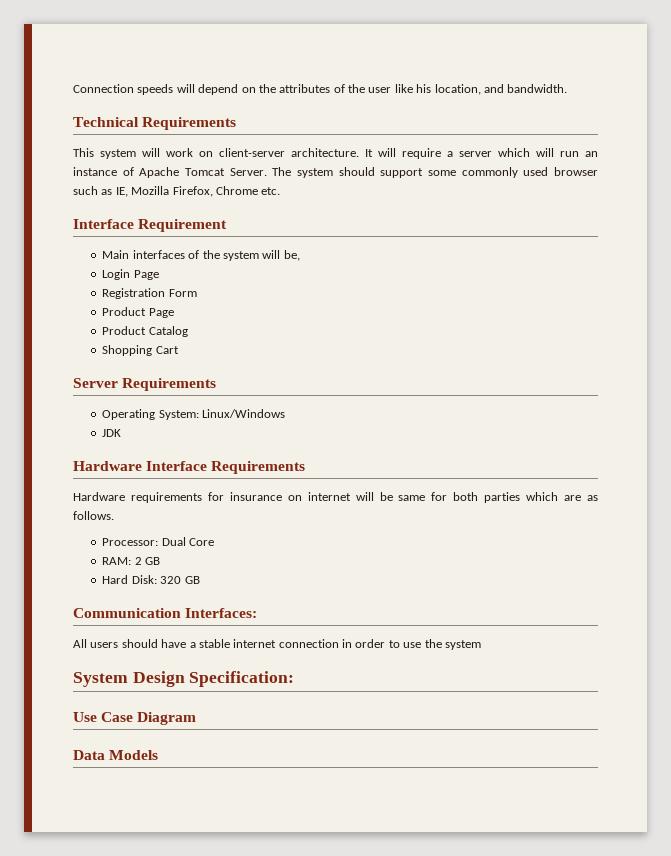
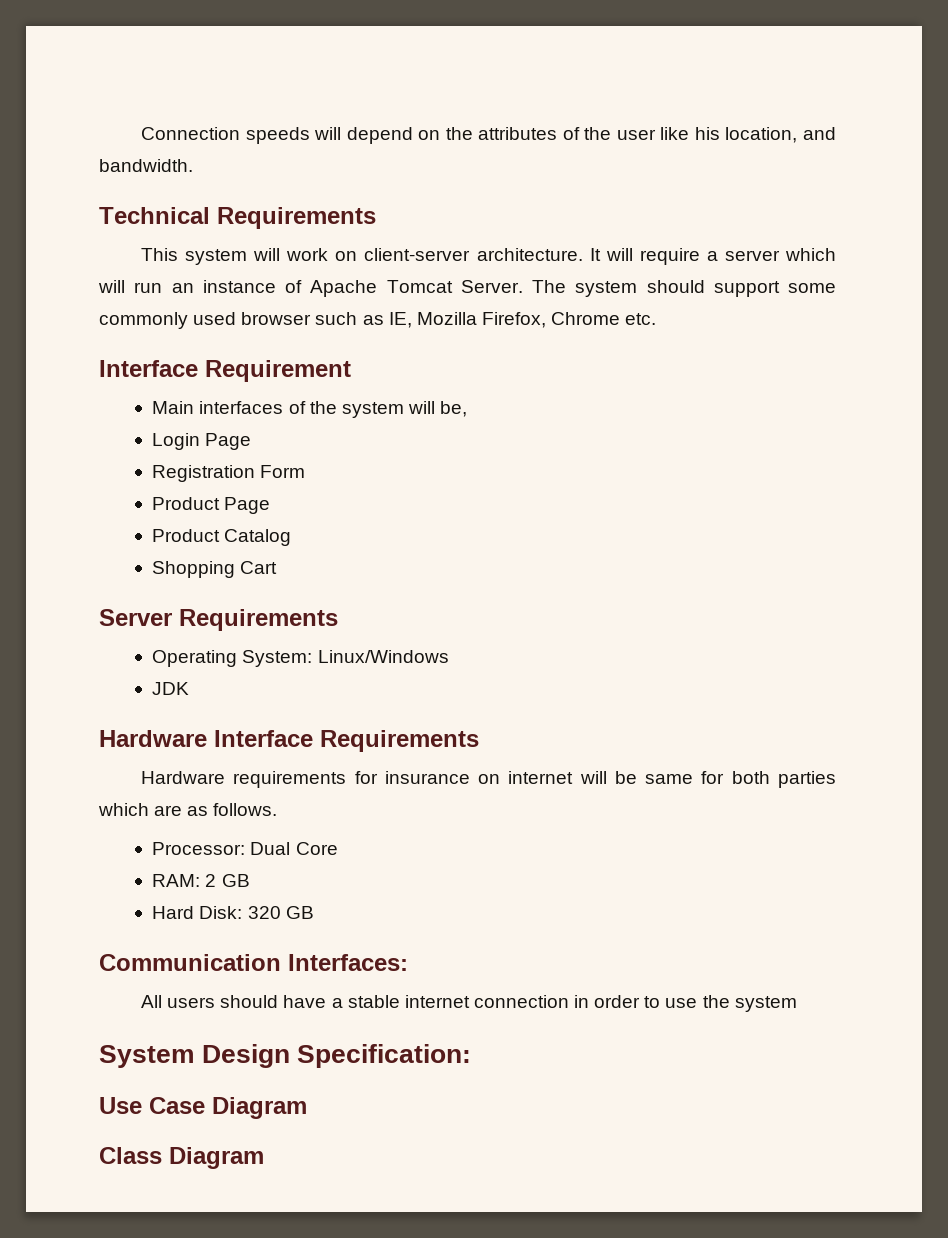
- Data Models
+ Class Diagram

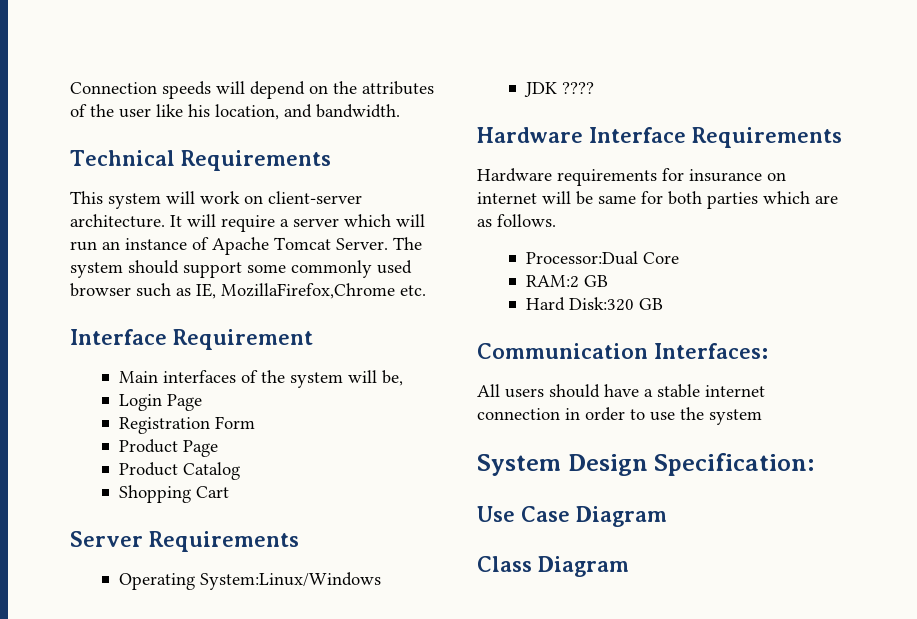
- The system should support some commonly used browser such as IE, Mozilla Firefox, Chrome etc.
+ The system should support some commonly used browser such as IE, MozillaFirefox,Chrome etc.
- Operating System: Linux/Windows
+ Operating System:Linux/Windows
- JDK
+ JDK ????
- Processor: Dual Core
+ Processor:Dual Core
- RAM: 2 GB
+ RAM:2 GB
- Hard Disk: 320 GB
+ Hard Disk:320 GB

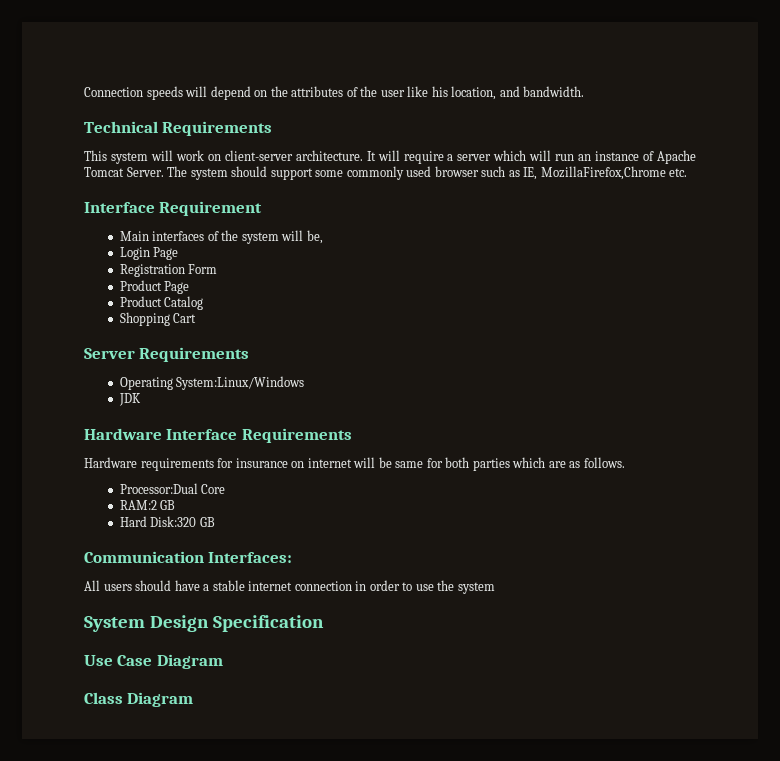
- JDK ????
+ JDK
- System Design Specification:
+ System Design Specification

